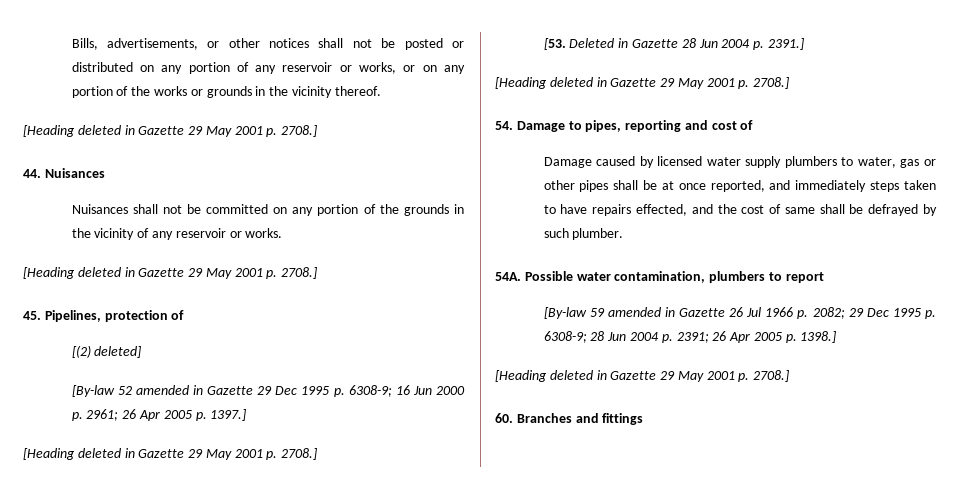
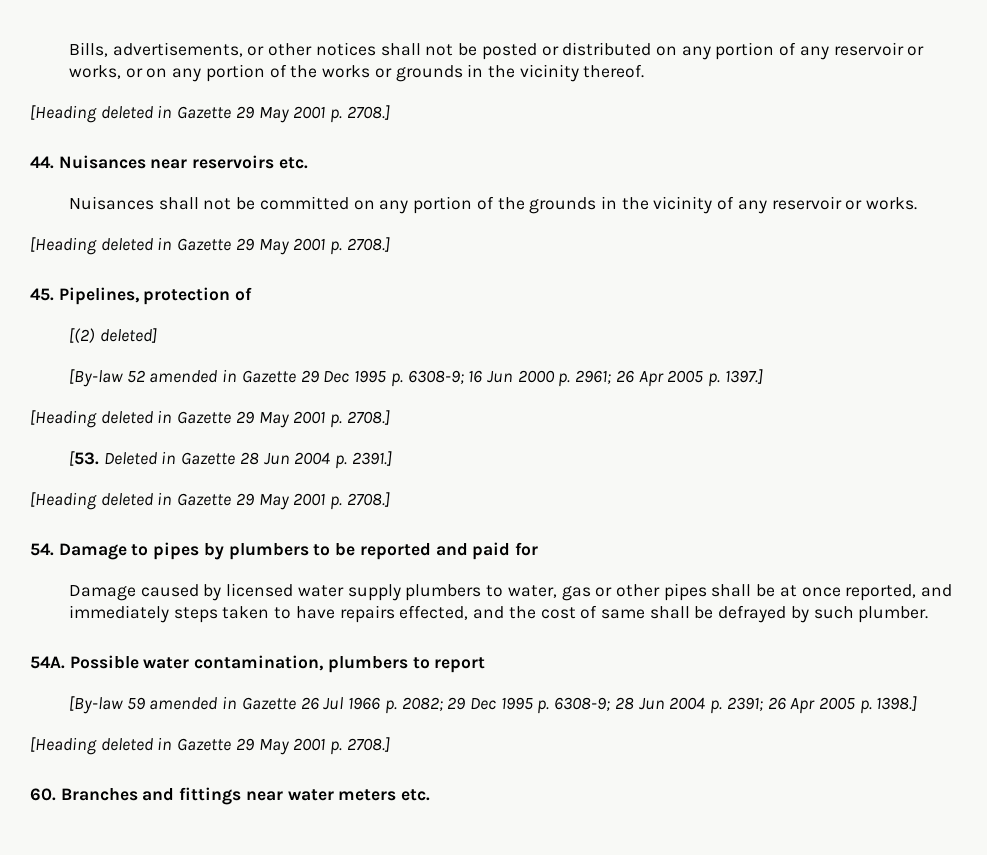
- 44. Nuisances
+ 44. Nuisances near reservoirs etc.
- 54. Damage to pipes, reporting and cost of
+ 54. Damage to pipes by plumbers to be reported and paid for
- 60. Branches and fittings
+ 60. Branches and fittings near water meters etc.

